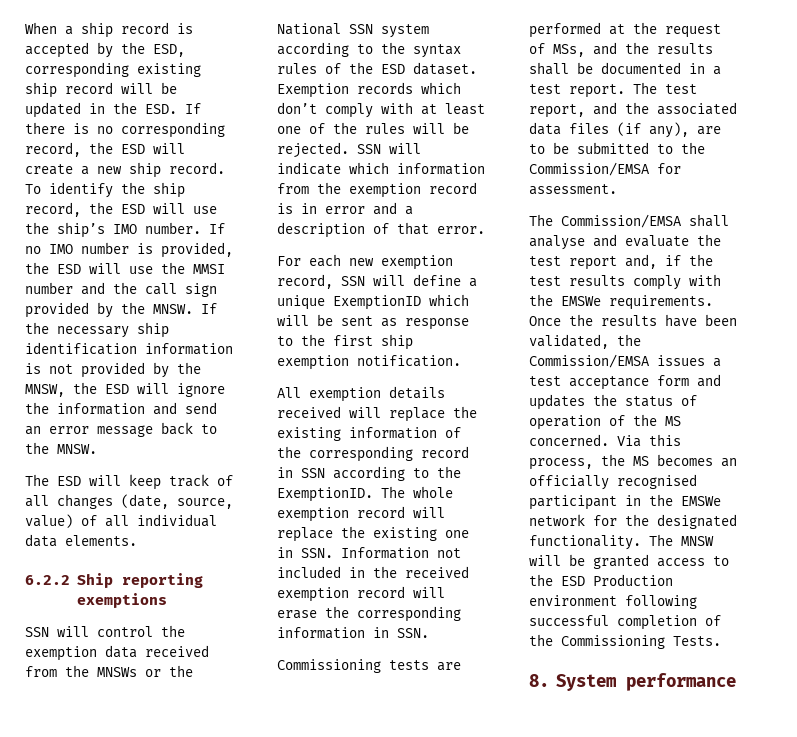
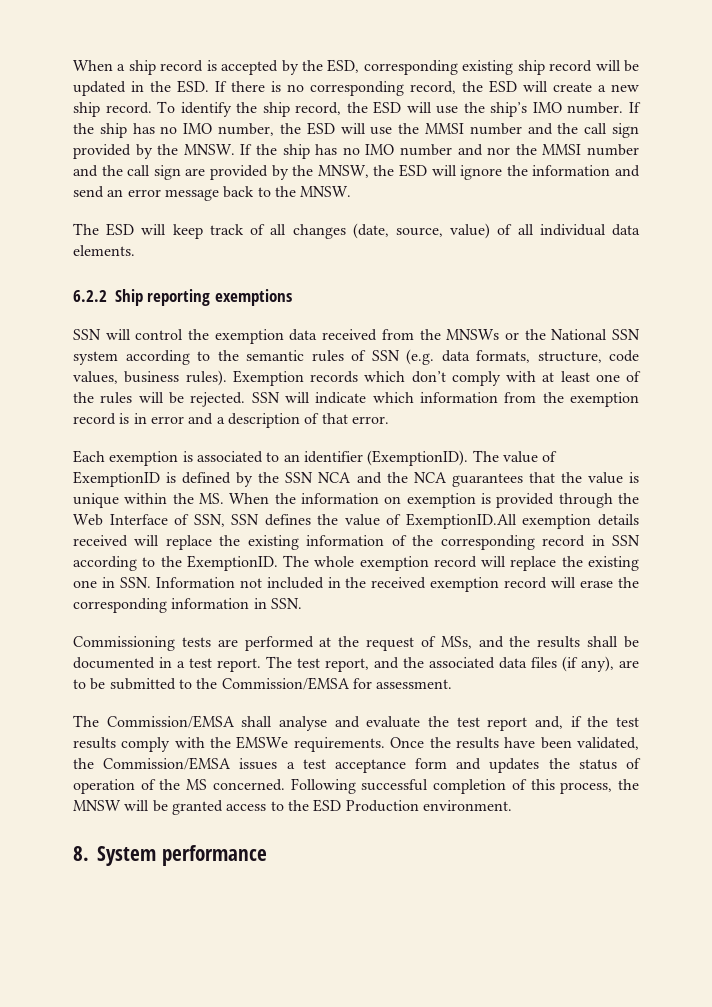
- If no IMO number is provided, the ESD will use the MMSI number and the call sign provided by the MNSW.
+ If the ship has no IMO number, the ESD will use the MMSI number and the call sign provided by the MNSW.
- If the necessary ship identification information is not provided by the MNSW, the ESD will ignore the information and send an error message back to the MNSW.
+ If the ship has no IMO number and nor the MMSI number and the call sign are provided by the MNSW, the ESD will ignore the information and send an error message back to the MNSW.
- SSN will control the exemption data received from the MNSWs or the National SSN system according to the syntax rules of the ESD dataset.
+ SSN will control the exemption data received from the MNSWs or the National SSN system according to the semantic rules of SSN (e.g. data formats, structure, code values, business rules).
- For each new exemption record, SSN will define a unique ExemptionID which will be sent as response to the first ship exemption notification.
- All exemption details received will replace the existing information of the corresponding record in SSN according to the ExemptionID.
+ Each exemption is associated to an identifier (ExemptionID). The value of ExemptionID is defined by the SSN NCA and the NCA guarantees that the value is unique within the MS. When the information on exemption is provided through the Web Interface of SSN, SSN defines the value of ExemptionID.All exemption details received will replace the existing information of the corresponding record in SSN according to the ExemptionID.
- Via this process, the MS becomes an officially recognised participant in the EMSWe network for the designated functionality. The MNSW will be granted access to the ESD Production environment following successful completion of the Commissioning Tests.
+ Following successful completion of this process, the MNSW will be granted access to the ESD Production environment.

